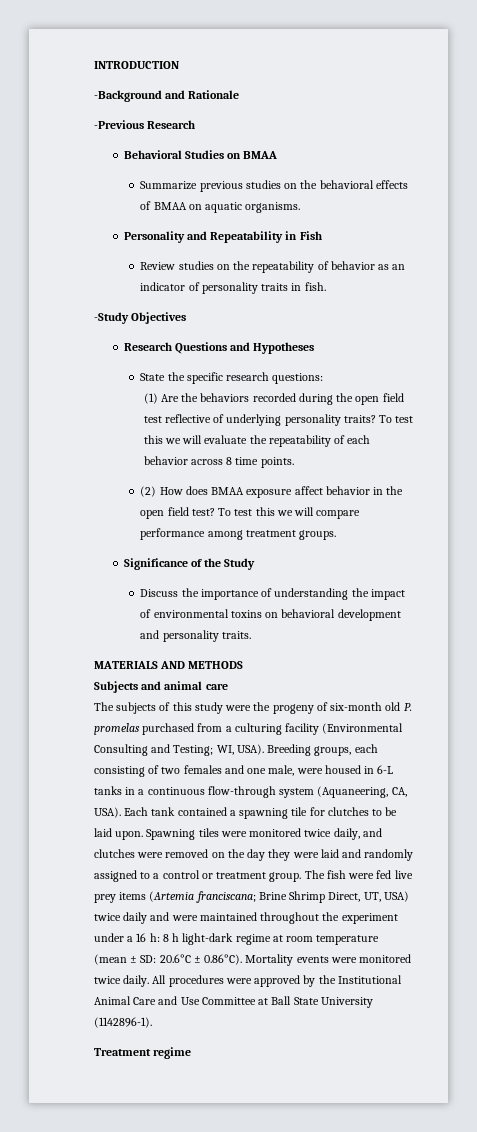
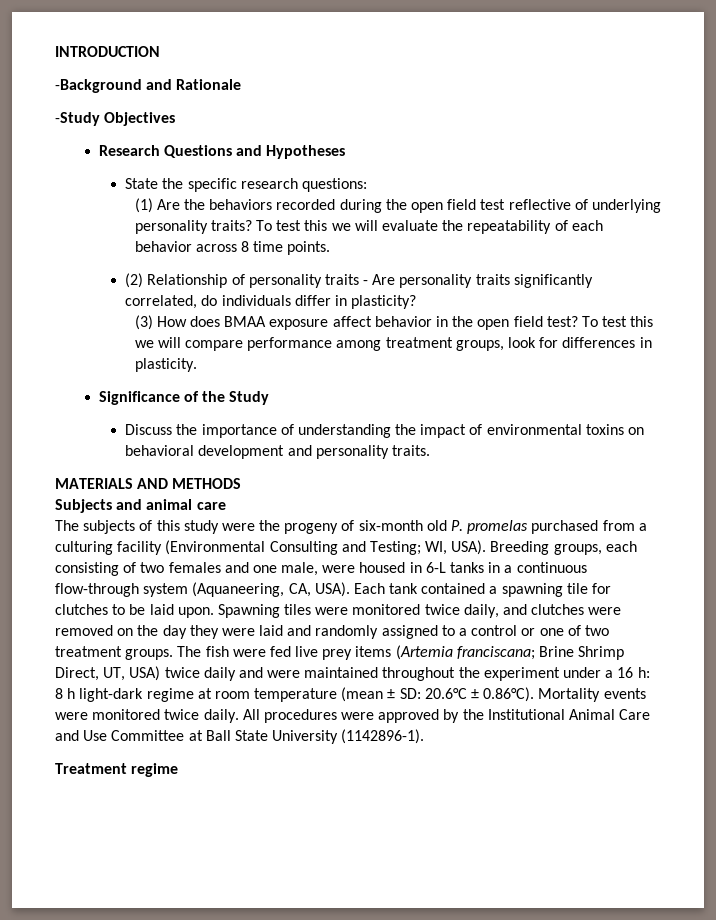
- -Previous Research
- Behavioral Studies on BMAA
- Summarize previous studies on the behavioral effects of BMAA on aquatic organisms.
- Personality and Repeatability in Fish
- Review studies on the repeatability of behavior as an indicator of personality traits in fish.
- (2) How does BMAA exposure affect behavior in the open field test?
+ (2) Relationship of personality traits - Are personality traits significantly correlated, do individuals differ in plasticity?
+ (3) How does BMAA exposure affect behavior in the open field test?
- To test this we will compare performance among treatment groups.
+ To test this we will compare performance among treatment groups, look for differences in plasticity.
- Spawning tiles were monitored twice daily, and clutches were removed on the day they were laid and randomly assigned to a control or treatment group.
+ Spawning tiles were monitored twice daily, and clutches were removed on the day they were laid and randomly assigned to a control or one of two treatment groups.

